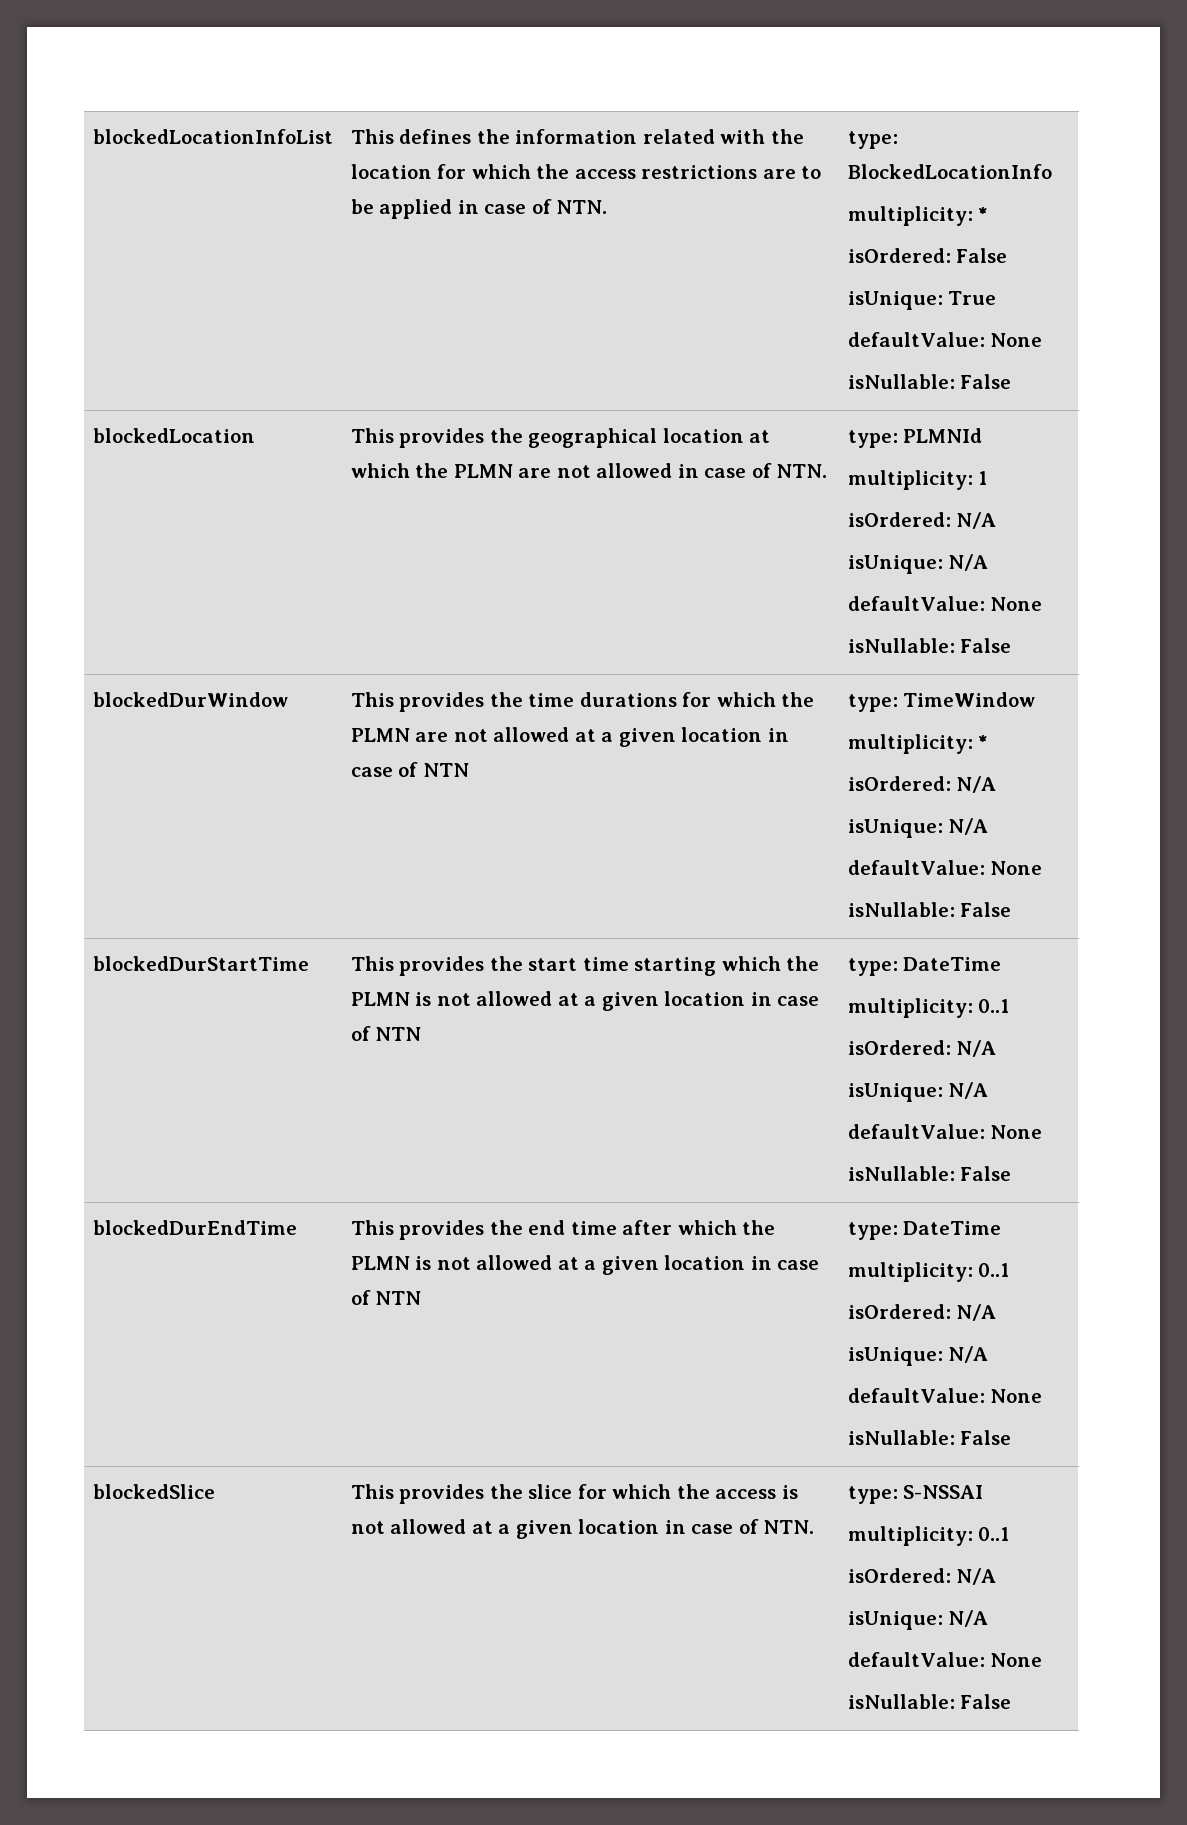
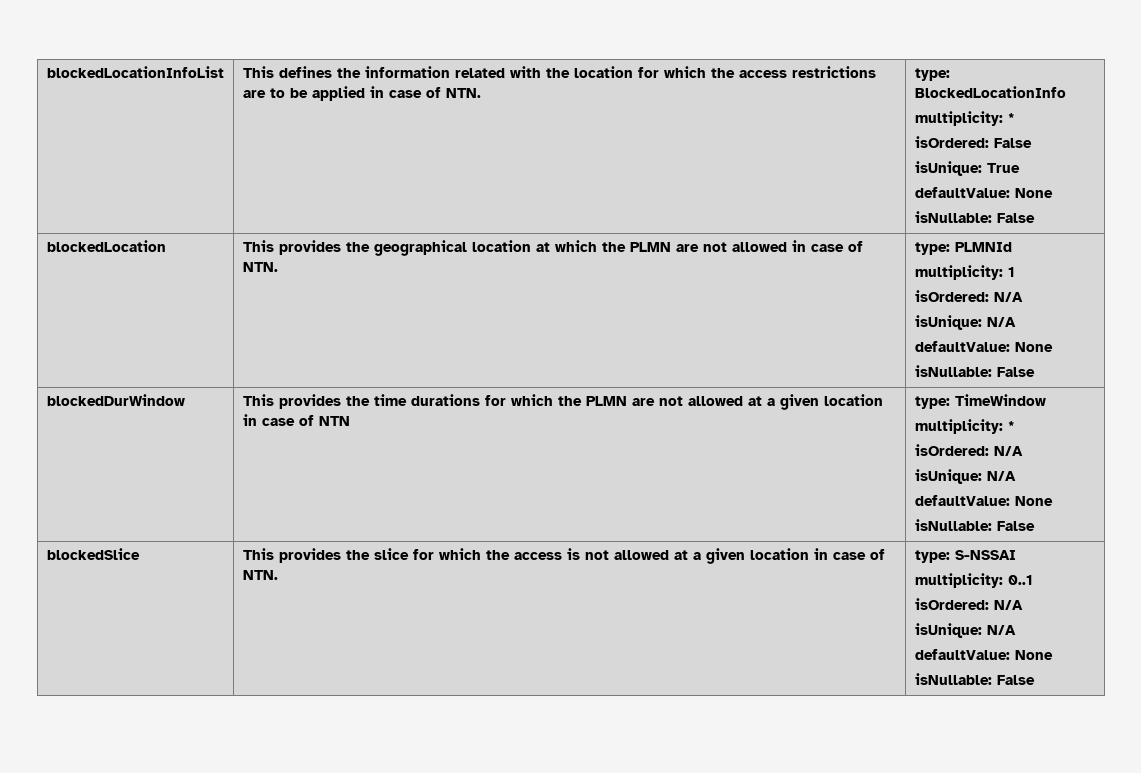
- blockedDurStartTime | This provides the start time starting which the PLMN is not allowed at a given location in case of NTN | type: DateTime
- multiplicity: 0..1
- isOrdered: N/A
- isUnique: N/A
- defaultValue: None
- isNullable: False
- blockedDurEndTime | This provides the end time after which the PLMN is not allowed at a given location in case of NTN | type: DateTime
- multiplicity: 0..1
- isOrdered: N/A
- isUnique: N/A
- defaultValue: None
- isNullable: False

